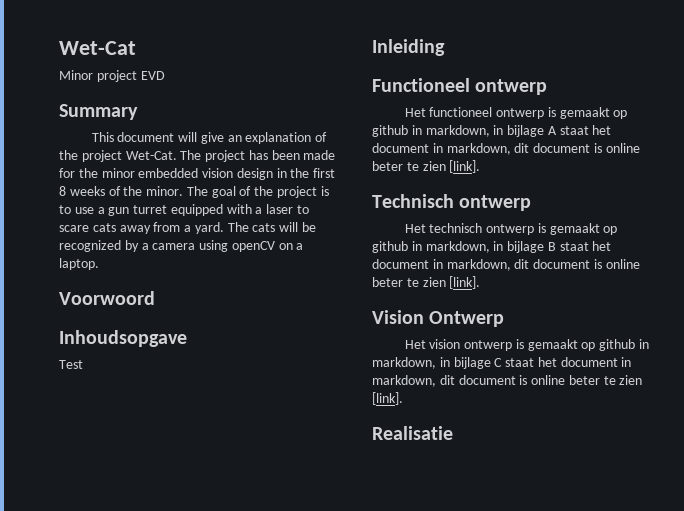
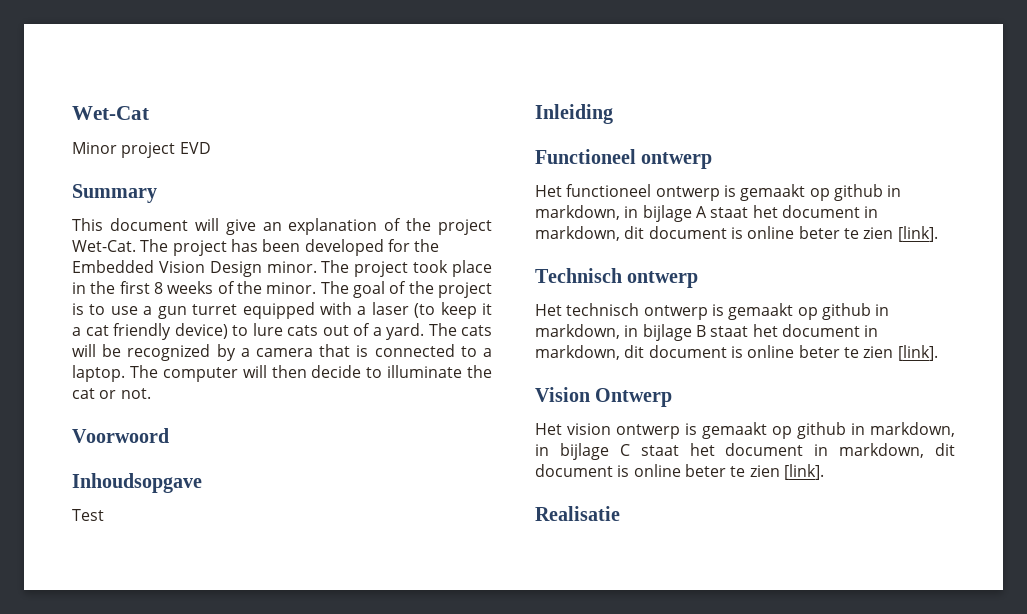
- The project has been made for the minor embedded vision design in the first 8 weeks of the minor.
+ The project has been developed for the Embedded Vision Design minor. The project took place in the first 8 weeks of the minor.
- The goal of the project is to use a gun turret equipped with a laser to scare cats away from a yard.
+ The goal of the project is to use a gun turret equipped with a laser (to keep it a cat friendly device) to lure cats out of a yard.
- The cats will be recognized by a camera using openCV on a laptop.
+ The cats will be recognized by a camera that is connected to a laptop. The computer will then decide to illuminate the cat or not.

